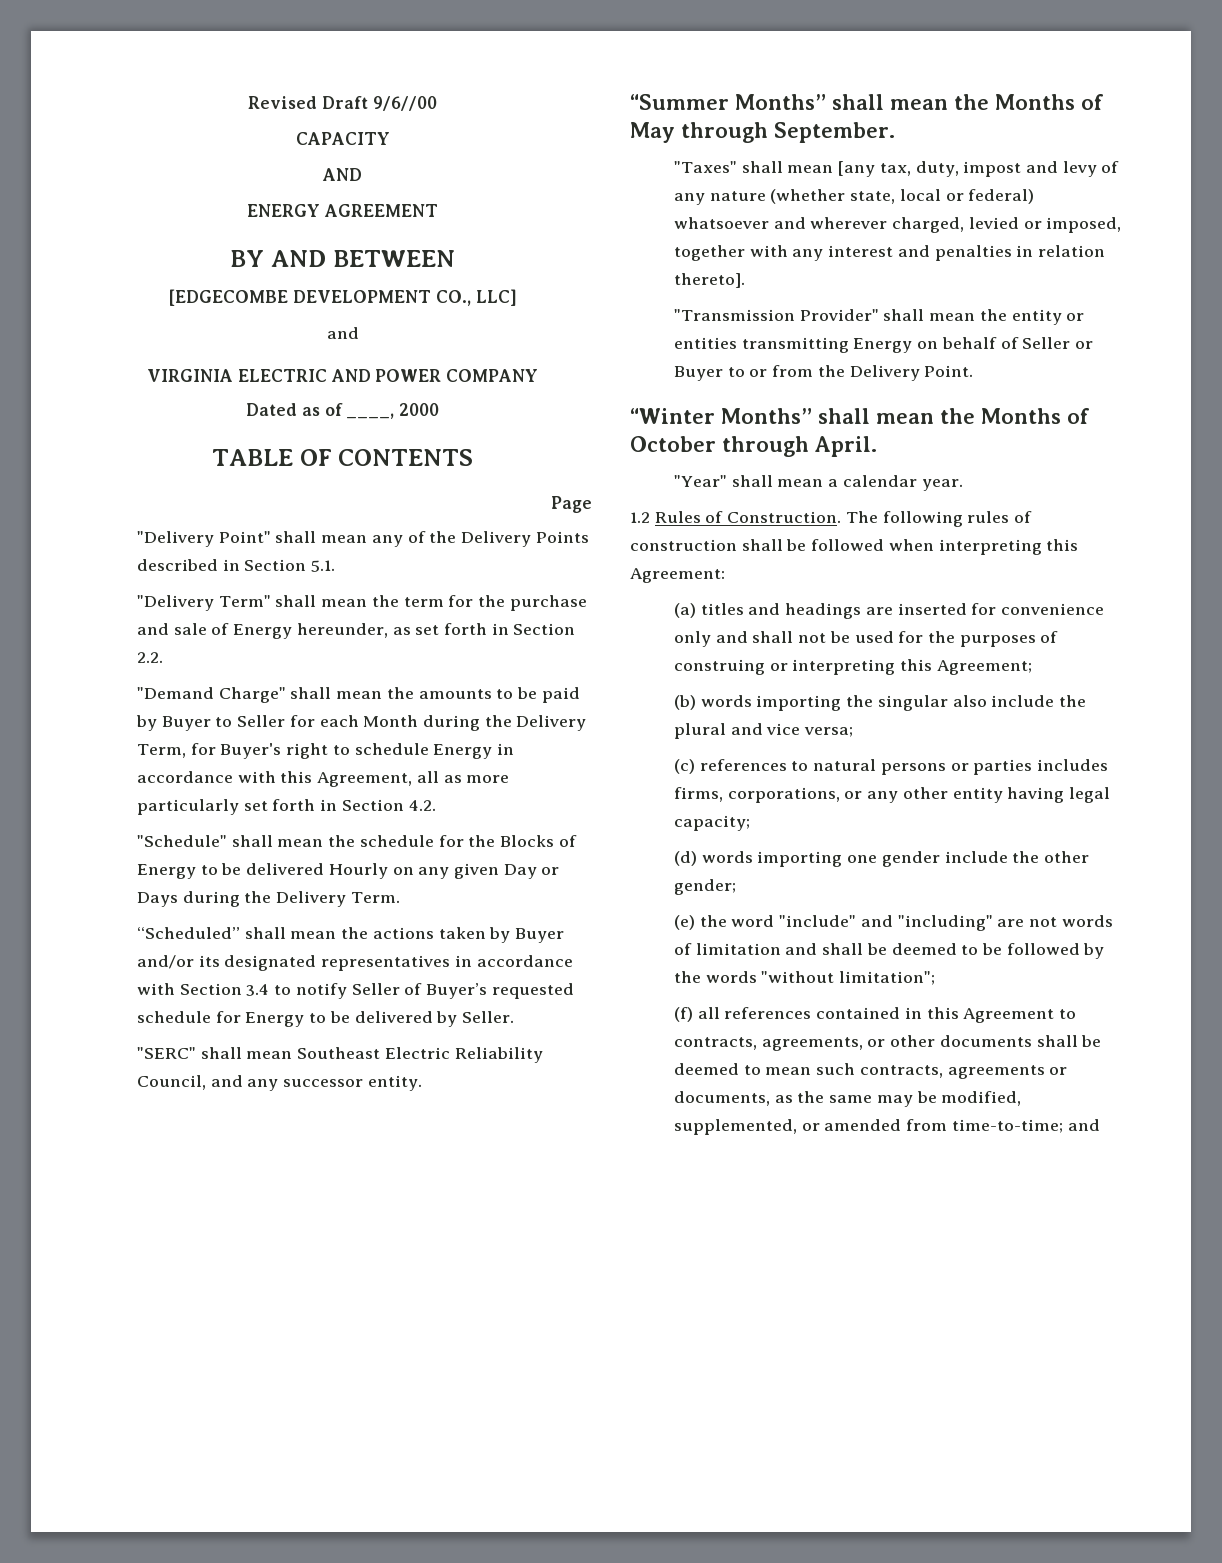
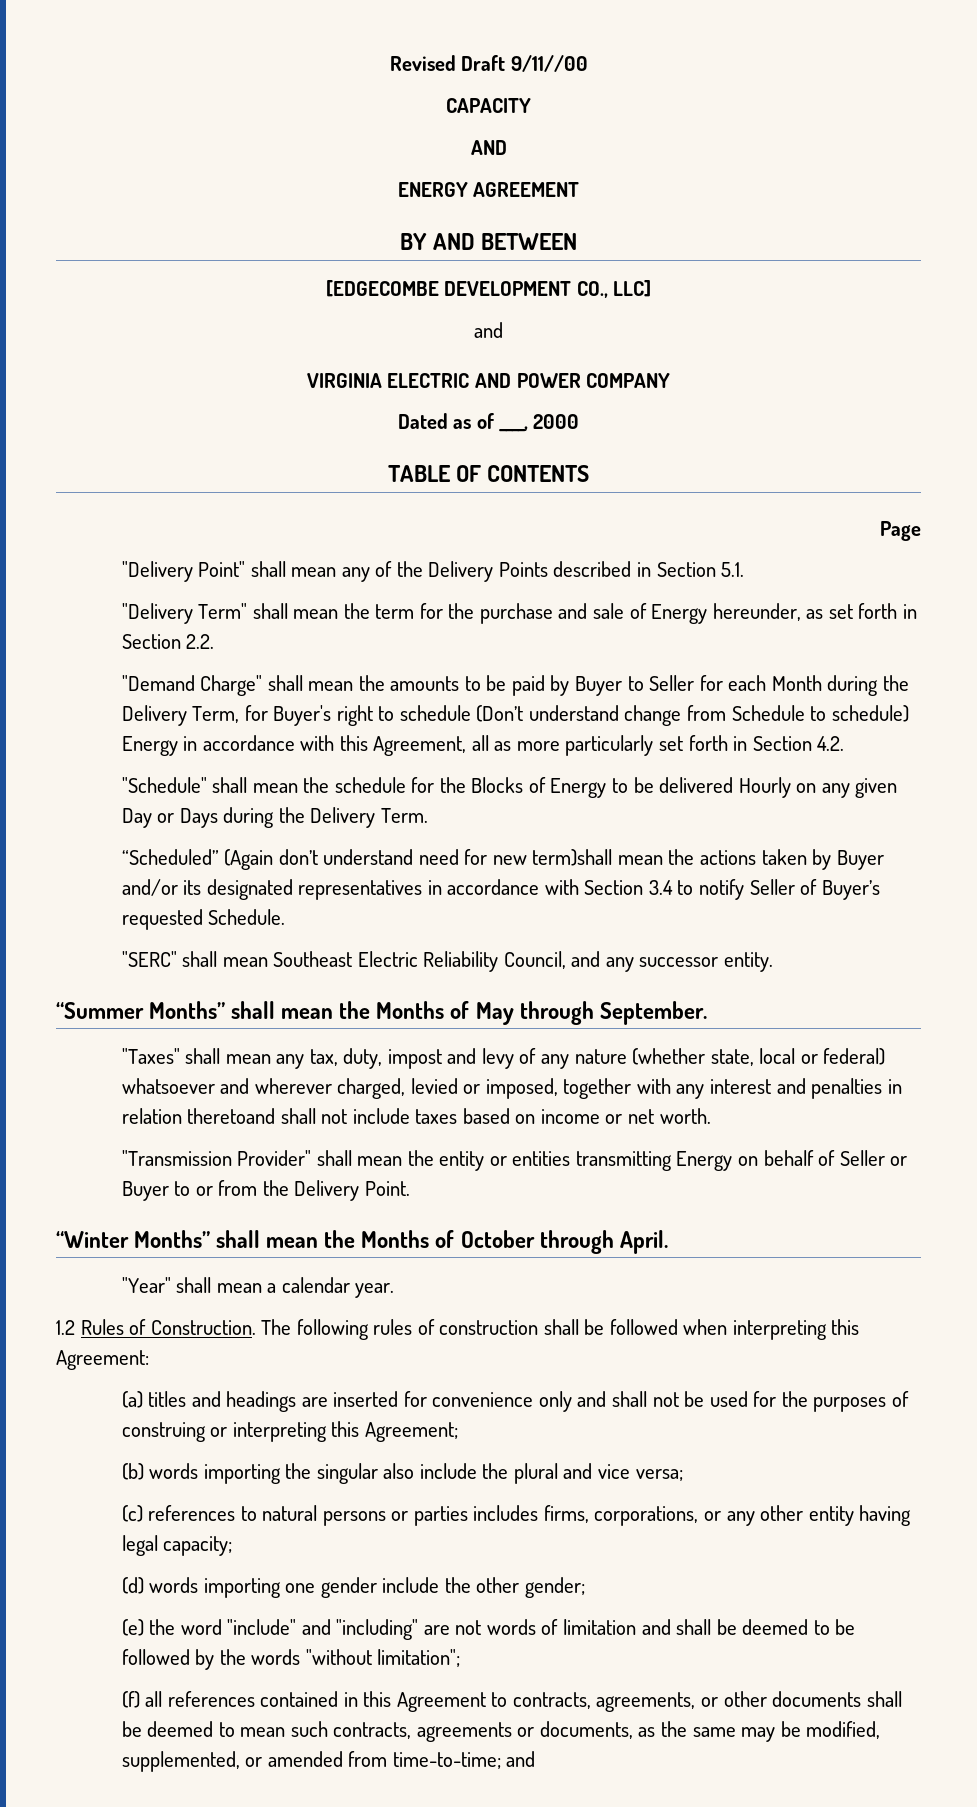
- Revised Draft 9/6//00
+ Revised Draft 9/11//00
- "Demand Charge" shall mean the amounts to be paid by Buyer to Seller for each Month during the Delivery Term, for Buyer's right to schedule Energy in accordance with this Agreement, all as more particularly set forth in Section 4.2.
+ "Demand Charge" shall mean the amounts to be paid by Buyer to Seller for each Month during the Delivery Term, for Buyer's right to schedule (Don’t understand change from Schedule to schedule) Energy in accordance with this Agreement, all as more particularly set forth in Section 4.2.
- “Scheduled” shall mean the actions taken by Buyer and/or its designated representatives in accordance with Section 3.4 to notify Seller of Buyer’s requested schedule for Energy to be delivered by Seller.
+ “Scheduled” (Again don’t understand need for new term)shall mean the actions taken by Buyer and/or its designated representatives in accordance with Section 3.4 to notify Seller of Buyer’s requested Schedule.
- "Taxes" shall mean [any tax, duty, impost and levy of any nature (whether state, local or federal) whatsoever and wherever charged, levied or imposed, together with any interest and penalties in relation thereto].
+ "Taxes" shall mean any tax, duty, impost and levy of any nature (whether state, local or federal) whatsoever and wherever charged, levied or imposed, together with any interest and penalties in relation theretoand shall not include taxes based on income or net worth.

